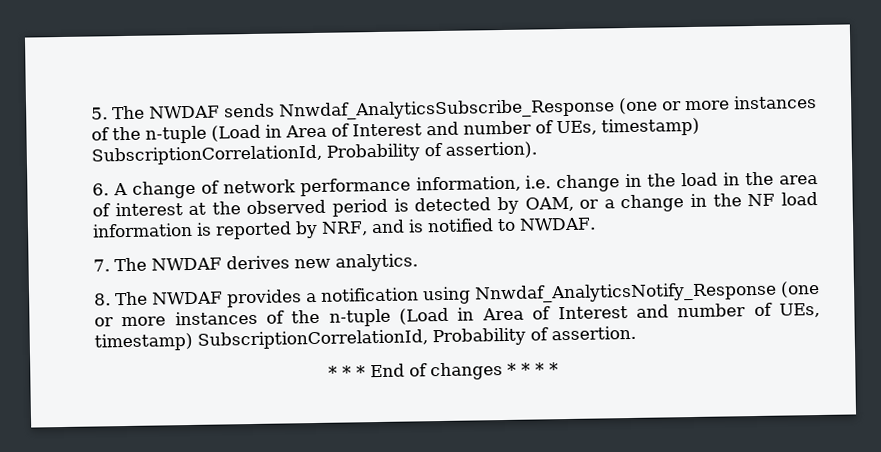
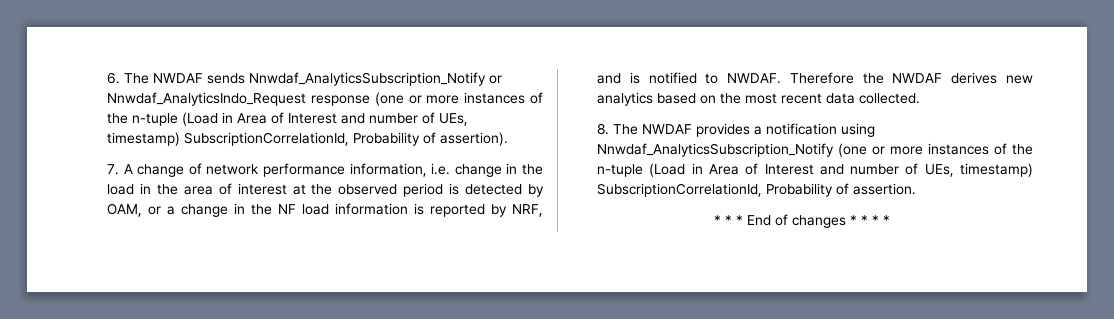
- 5. The NWDAF sends Nnwdaf_AnalyticsSubscribe_Response (one or more instances of the n-tuple (Load in Area of Interest and number of UEs, timestamp) SubscriptionCorrelationId, Probability of assertion).
+ 6. The NWDAF sends Nnwdaf_AnalyticsSubscription_Notify or Nnwdaf_AnalyticsIndo_Request response (one or more instances of the n-tuple (Load in Area of Interest and number of UEs, timestamp) SubscriptionCorrelationId, Probability of assertion).
- 6. A change of network performance information, i.e. change in the load in the area of interest at the observed period is detected by OAM, or a change in the NF load information is reported by NRF, and is notified to NWDAF.
- 7. The NWDAF derives new analytics.
+ 7. A change of network performance information, i.e. change in the load in the area of interest at the observed period is detected by OAM, or a change in the NF load information is reported by NRF, and is notified to NWDAF. Therefore the NWDAF derives new analytics based on the most recent data collected.
- 8. The NWDAF provides a notification using Nnwdaf_AnalyticsNotify_Response (one or more instances of the n-tuple (Load in Area of Interest and number of UEs, timestamp) SubscriptionCorrelationId, Probability of assertion.
+ 8. The NWDAF provides a notification using Nnwdaf_AnalyticsSubscription_Notify (one or more instances of the n-tuple (Load in Area of Interest and number of UEs, timestamp) SubscriptionCorrelationId, Probability of assertion.

